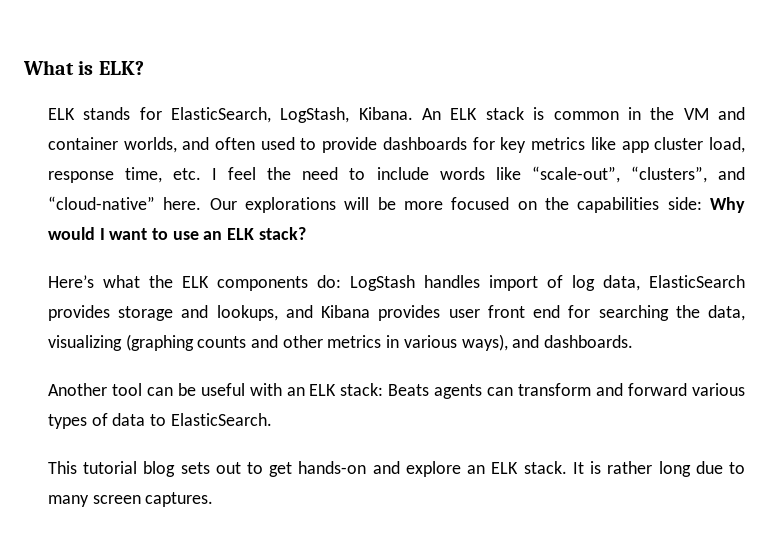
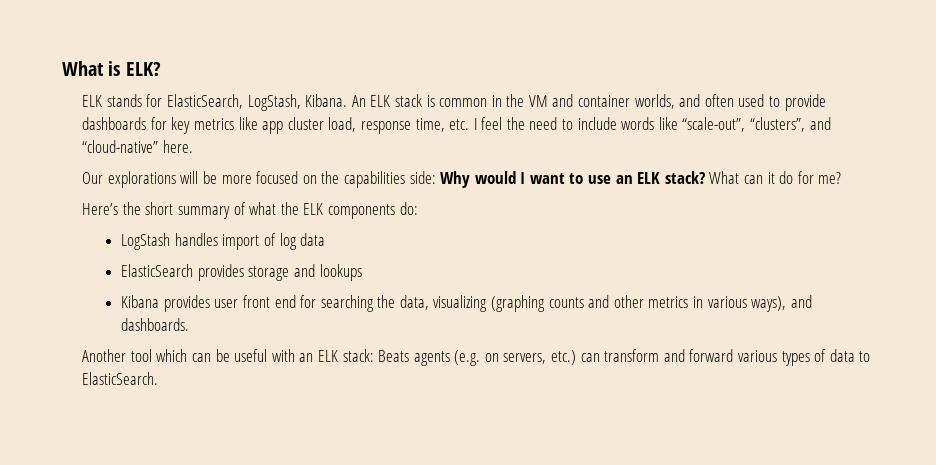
- An ELK stack is common in the VM and container worlds, and often used to provide dashboards for key metrics like app cluster load, response time, etc. I feel the need to include words like “scale-out”, “clusters”, and “cloud-native” here. Our explorations will be more focused on the capabilities side:
+ An ELK stack is common in the VM and container worlds, and often used to provide dashboards for key metrics like app cluster load, response time, etc. I feel the need to include words like “scale-out”, “clusters”, and “cloud-native” here.
+ Our explorations will be more focused on the capabilities side:
- Why would I want to use an ELK stack?
- Here’s what the ELK components do: LogStash handles import of log data, ElasticSearch provides storage and lookups, and Kibana provides user front end for searching the data, visualizing (graphing counts and other metrics in various ways), and dashboards.
+ Why would I want to use an ELK stack? What can it do for me?
+ Here’s the short summary of what the ELK components do:
+ LogStash handles import of log data
+ ElasticSearch provides storage and lookups
+ Kibana provides user front end for searching the data, visualizing (graphing counts and other metrics in various ways), and dashboards.
- Another tool can be useful with an ELK stack: Beats agents can transform and forward various types of data to ElasticSearch.
+ Another tool which can be useful with an ELK stack: Beats agents (e.g. on servers, etc.) can transform and forward various types of data to ElasticSearch.
- This tutorial blog sets out to get hands-on and explore an ELK stack. It is rather long due to many screen captures.

